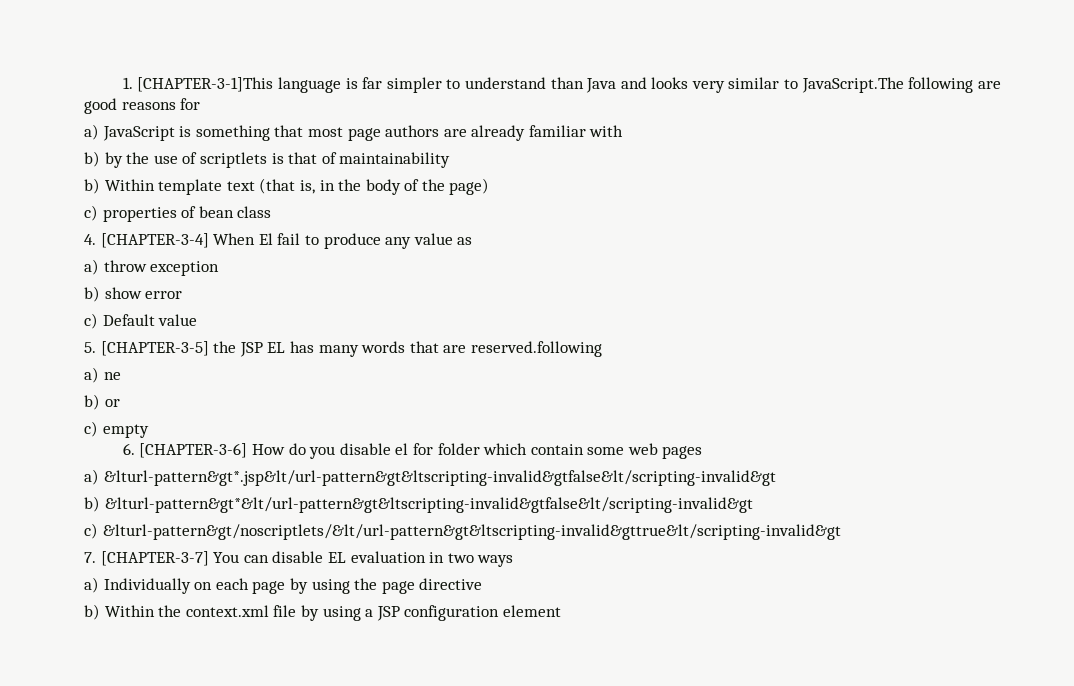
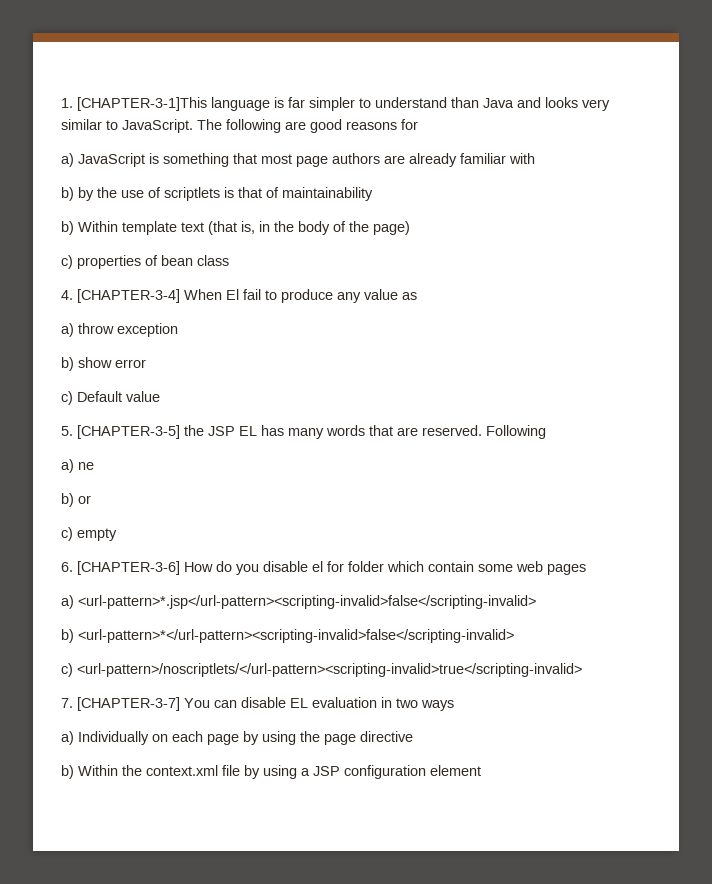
- 1. [CHAPTER-3-1]This language is far simpler to understand than Java and looks very similar to JavaScript.The following are good reasons for
+ 1. [CHAPTER-3-1]This language is far simpler to understand than Java and looks very similar to JavaScript. The following are good reasons for
- 5. [CHAPTER-3-5] the JSP EL has many words that are reserved.following
+ 5. [CHAPTER-3-5] the JSP EL has many words that are reserved. Following
- a) &lturl-pattern&gt*.jsp&lt/url-pattern&gt&ltscripting-invalid&gtfalse&lt/scripting-invalid&gt
- b) &lturl-pattern&gt*&lt/url-pattern&gt&ltscripting-invalid&gtfalse&lt/scripting-invalid&gt
- c) &lturl-pattern&gt/noscriptlets/&lt/url-pattern&gt&ltscripting-invalid&gttrue&lt/scripting-invalid&gt
+ a) <url-pattern>*.jsp</url-pattern><scripting-invalid>false</scripting-invalid>
+ b) <url-pattern>*</url-pattern><scripting-invalid>false</scripting-invalid>
+ c) <url-pattern>/noscriptlets/</url-pattern><scripting-invalid>true</scripting-invalid>

